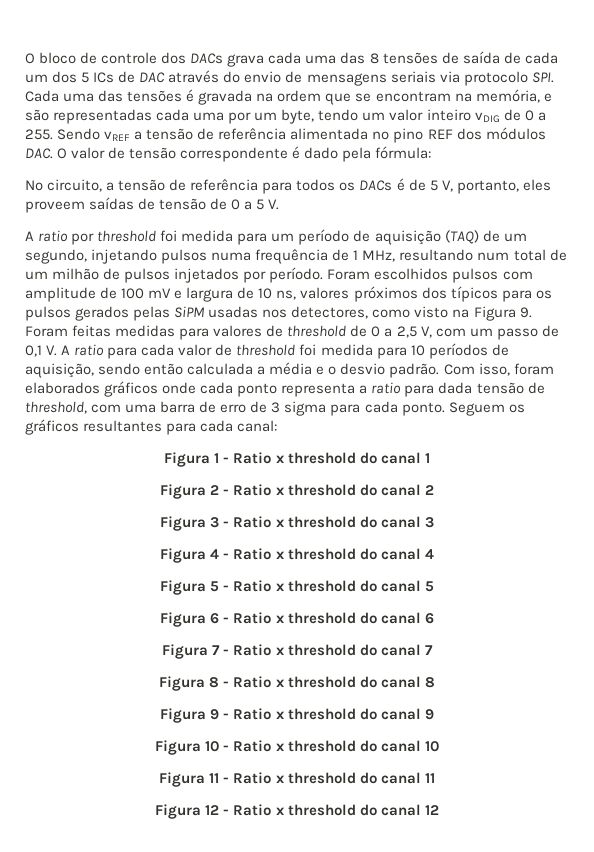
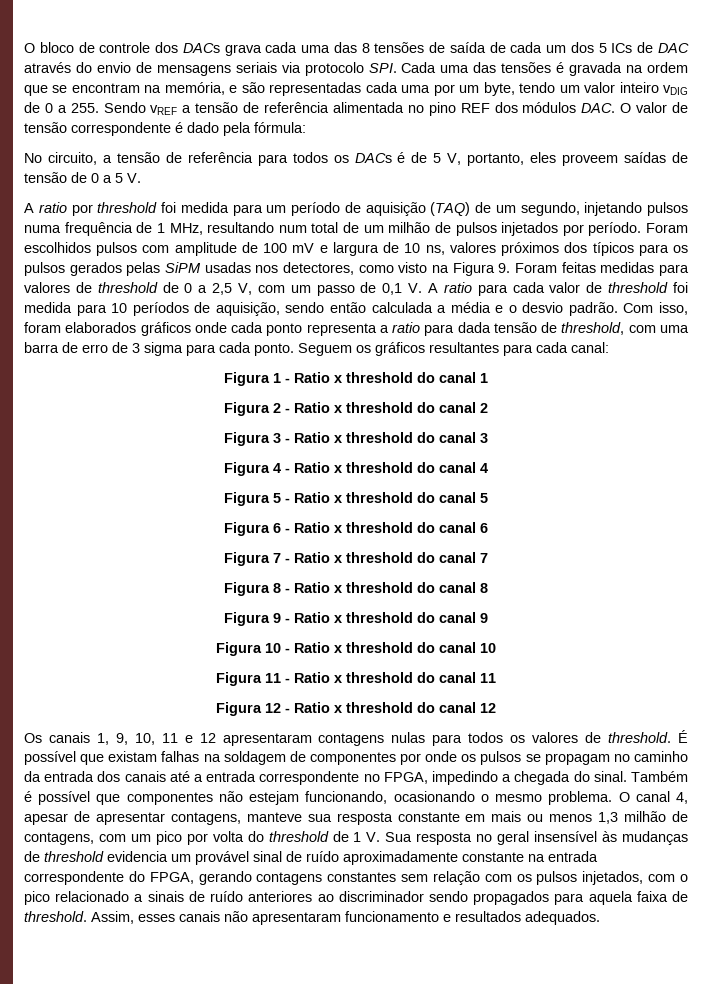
+ Os canais 1, 9, 10, 11 e 12 apresentaram contagens nulas para todos os valores de threshold. É possível que existam falhas na soldagem de componentes por onde os pulsos se propagam no caminho da entrada dos canais até a entrada correspondente no FPGA, impedindo a chegada do sinal. Também é possível que componentes não estejam funcionando, ocasionando o mesmo problema. O canal 4, apesar de apresentar contagens, manteve sua resposta constante em mais ou menos 1,3 milhão de contagens, com um pico por volta do threshold de 1 V. Sua resposta no geral insensível às mudanças de threshold evidencia um provável sinal de ruído aproximadamente constante na entrada correspondente do FPGA, gerando contagens constantes sem relação com os pulsos injetados, com o pico relacionado a sinais de ruído anteriores ao discriminador sendo propagados para aquela faixa de threshold. Assim, esses canais não apresentaram funcionamento e resultados adequados.

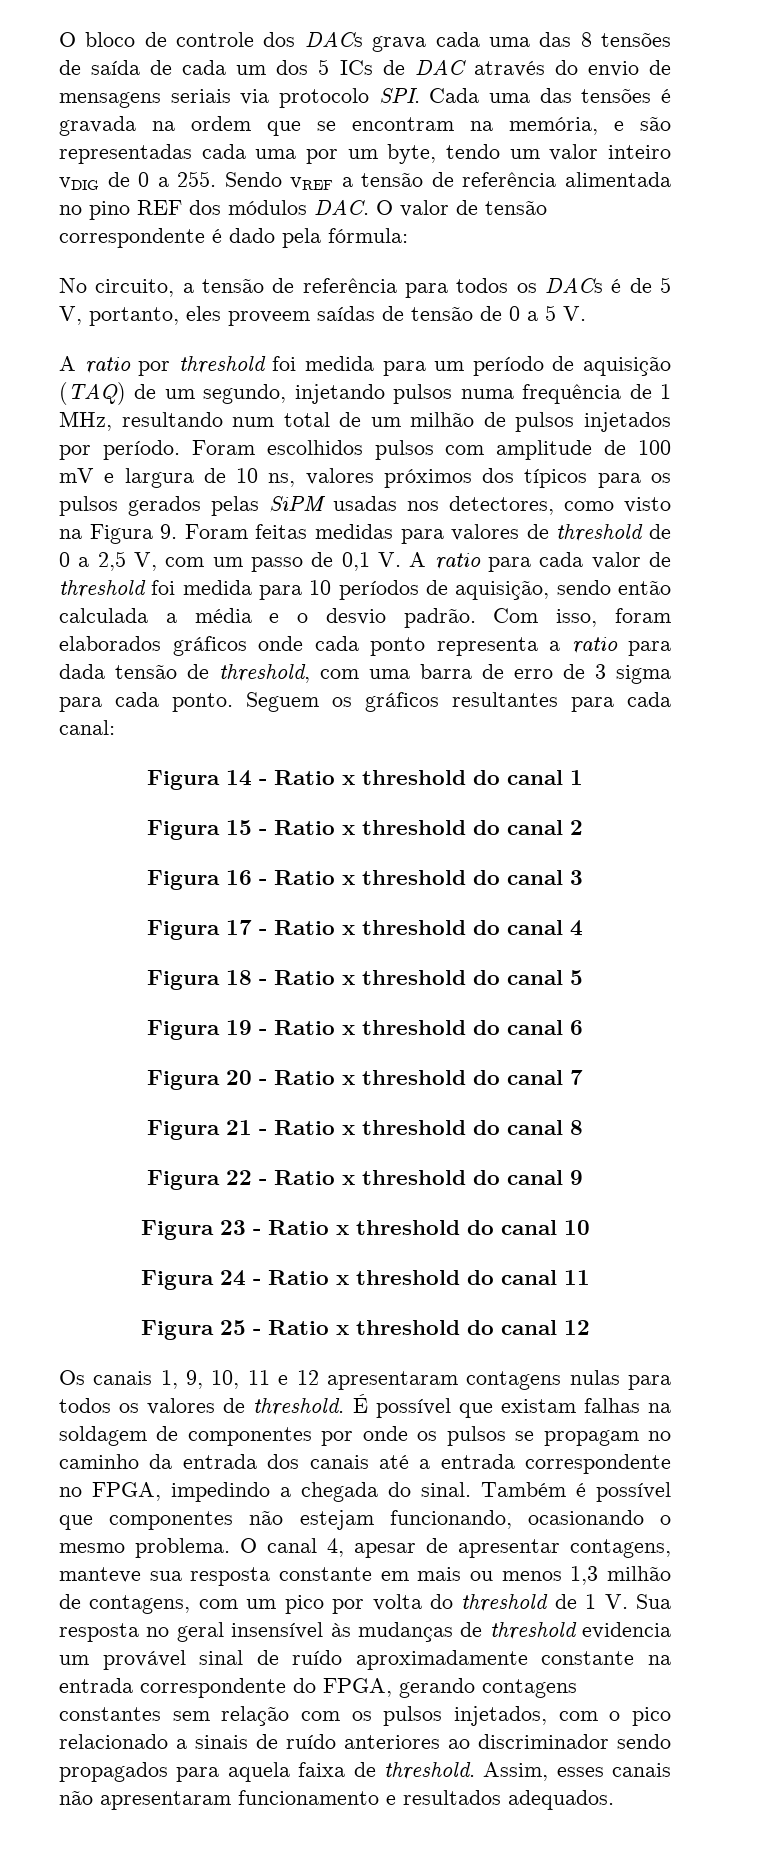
- Figura 1 - Ratio x threshold do canal 1
+ Figura 14 - Ratio x threshold do canal 1
- Figura 2 - Ratio x threshold do canal 2
+ Figura 15 - Ratio x threshold do canal 2
- Figura 3 - Ratio x threshold do canal 3
+ Figura 16 - Ratio x threshold do canal 3
- Figura 4 - Ratio x threshold do canal 4
+ Figura 17 - Ratio x threshold do canal 4
- Figura 5 - Ratio x threshold do canal 5
+ Figura 18 - Ratio x threshold do canal 5
- Figura 6 - Ratio x threshold do canal 6
+ Figura 19 - Ratio x threshold do canal 6
- Figura 7 - Ratio x threshold do canal 7
+ Figura 20 - Ratio x threshold do canal 7
- Figura 8 - Ratio x threshold do canal 8
+ Figura 21 - Ratio x threshold do canal 8
- Figura 9 - Ratio x threshold do canal 9
+ Figura 22 - Ratio x threshold do canal 9
- Figura 10 - Ratio x threshold do canal 10
+ Figura 23 - Ratio x threshold do canal 10
- Figura 11 - Ratio x threshold do canal 11
+ Figura 24 - Ratio x threshold do canal 11
- Figura 12 - Ratio x threshold do canal 12
+ Figura 25 - Ratio x threshold do canal 12

